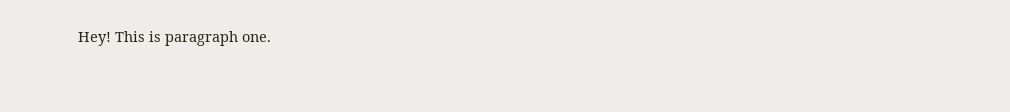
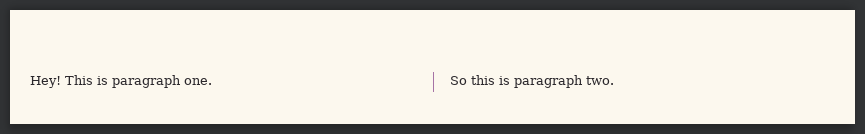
+ So this is paragraph two.

